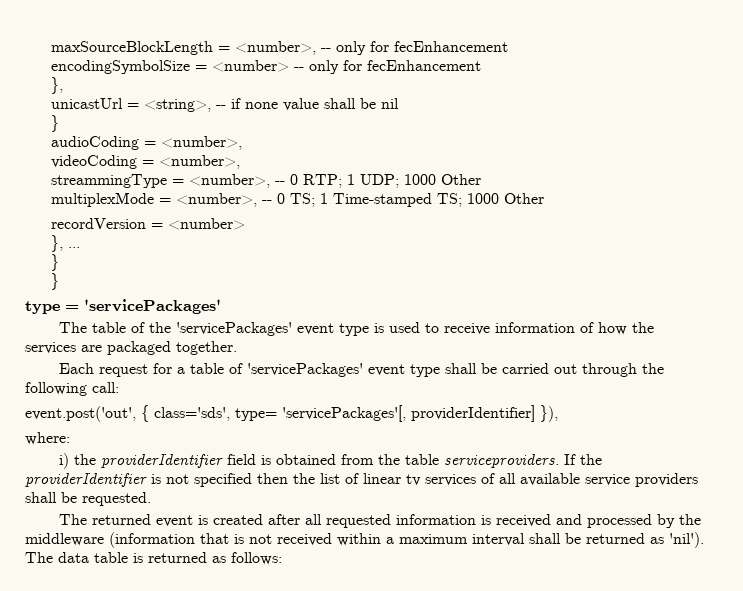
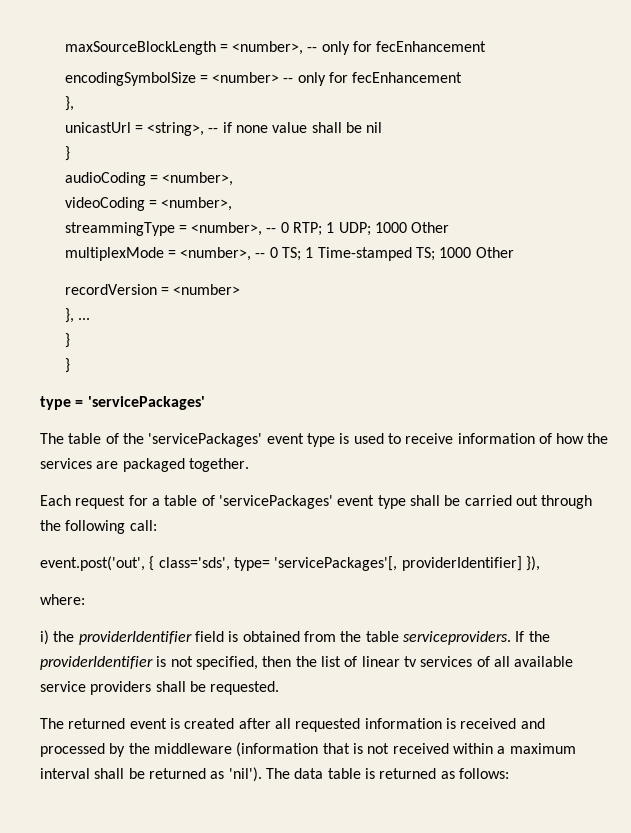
- If the providerIdentifier is not specified then the list of linear tv services of all available service providers shall be requested.
+ If the providerIdentifier is not specified, then the list of linear tv services of all available service providers shall be requested.

